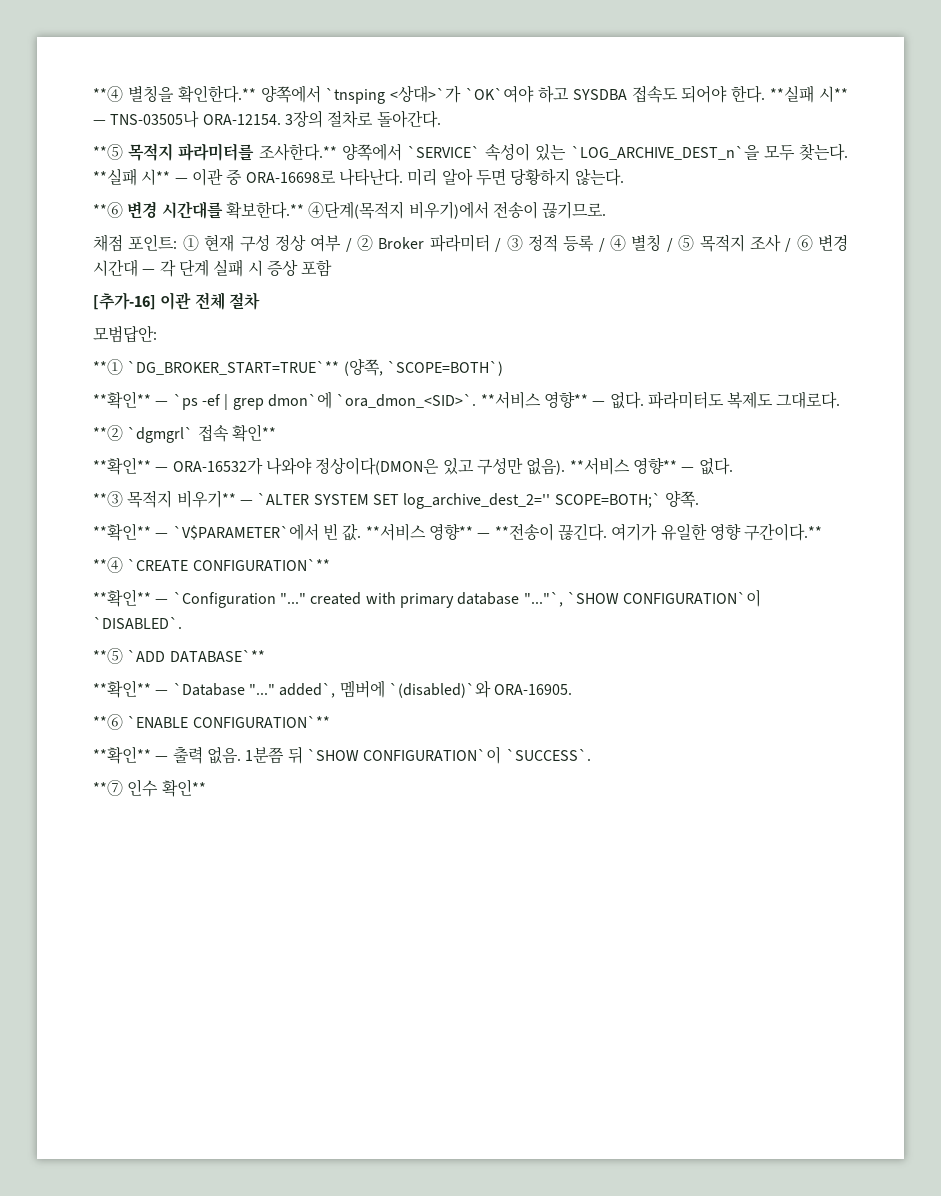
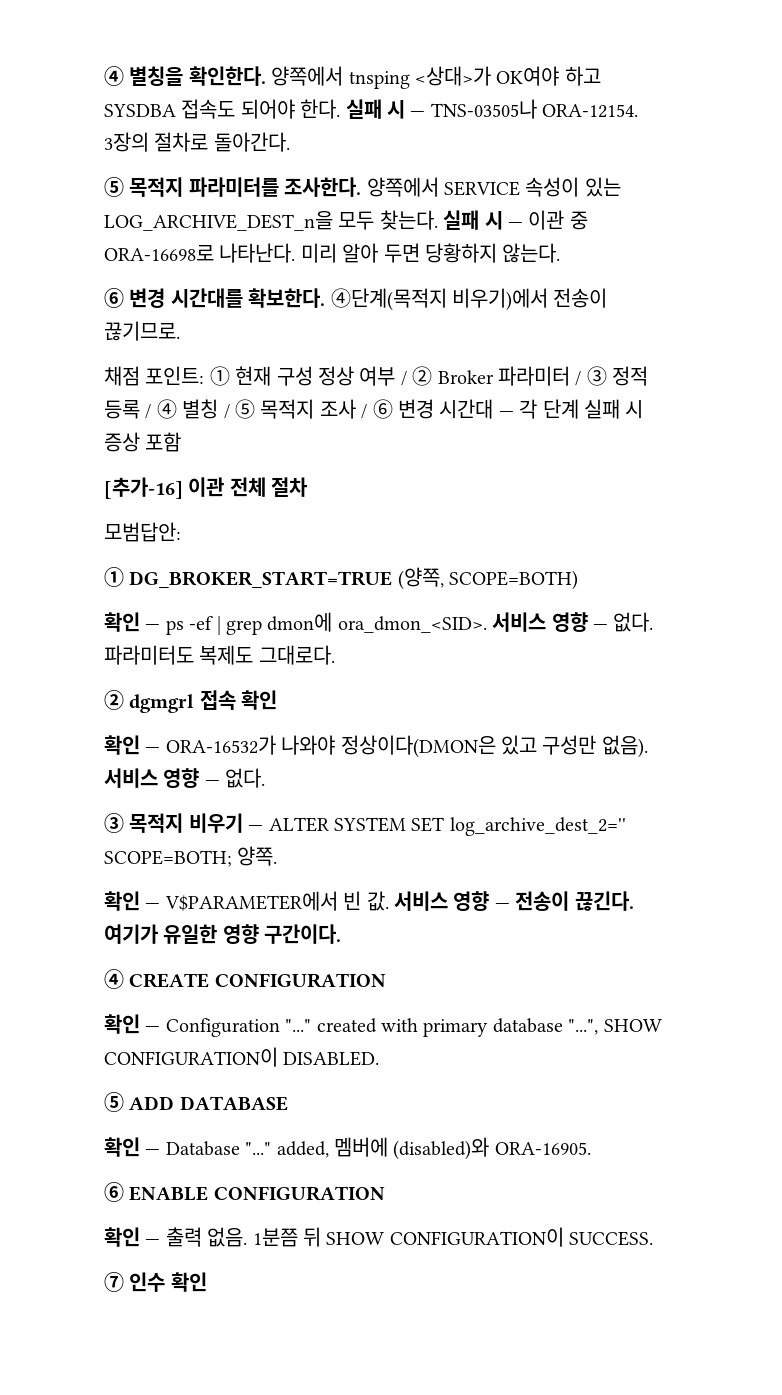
- **④ 별칭을 확인한다.** 양쪽에서 `tnsping <상대>`가 `OK`여야 하고 SYSDBA 접속도 되어야 한다.
+ ④ 별칭을 확인한다. 양쪽에서 tnsping <상대>가 OK여야 하고 SYSDBA 접속도 되어야 한다.
- **실패 시** — TNS-03505나 ORA-12154.
+ 실패 시 — TNS-03505나 ORA-12154.
- **⑤ 목적지 파라미터를 조사한다.** 양쪽에서 `SERVICE` 속성이 있는 `LOG_ARCHIVE_DEST_n`을 모두 찾는다.
+ ⑤ 목적지 파라미터를 조사한다. 양쪽에서 SERVICE 속성이 있는 LOG_ARCHIVE_DEST_n을 모두 찾는다.
- **실패 시** — 이관 중 ORA-16698로 나타난다.
+ 실패 시 — 이관 중 ORA-16698로 나타난다.
- **⑥ 변경 시간대를 확보한다.** ④단계(목적지 비우기)에서 전송이 끊기므로.
+ ⑥ 변경 시간대를 확보한다. ④단계(목적지 비우기)에서 전송이 끊기므로.
- **① `DG_BROKER_START=TRUE`** (양쪽, `SCOPE=BOTH`)
- **확인** — `ps -ef | grep dmon`에 `ora_dmon_<SID>`. **서비스 영향** — 없다.
+ ① DG_BROKER_START=TRUE (양쪽, SCOPE=BOTH)
+ 확인 — ps -ef | grep dmon에 ora_dmon_<SID>. 서비스 영향 — 없다.
- **② `dgmgrl` 접속 확인**
- **확인** — ORA-16532가 나와야 정상이다(DMON은 있고 구성만 없음). **서비스 영향** — 없다.
+ ② dgmgrl 접속 확인
+ 확인 — ORA-16532가 나와야 정상이다(DMON은 있고 구성만 없음). 서비스 영향 — 없다.
- **③ 목적지 비우기** — `ALTER SYSTEM SET log_archive_dest_2='' SCOPE=BOTH;` 양쪽.
+ ③ 목적지 비우기 — ALTER SYSTEM SET log_archive_dest_2='' SCOPE=BOTH; 양쪽.
- **확인** — `V$PARAMETER`에서 빈 값. **서비스 영향** — **전송이 끊긴다. 여기가 유일한 영향 구간이다.**
- **④ `CREATE CONFIGURATION`**
- **확인** — `Configuration "..." created with primary database "..."`, `SHOW CONFIGURATION`이 `DISABLED`.
- **⑤ `ADD DATABASE`**
- **확인** — `Database "..." added`, 멤버에 `(disabled)`와 ORA-16905.
- **⑥ `ENABLE CONFIGURATION`**
- **확인** — 출력 없음.
+ 확인 — V$PARAMETER에서 빈 값. 서비스 영향 — 전송이 끊긴다. 여기가 유일한 영향 구간이다.
+ ④ CREATE CONFIGURATION
+ 확인 — Configuration "..." created with primary database "...", SHOW CONFIGURATION이 DISABLED.
+ ⑤ ADD DATABASE
+ 확인 — Database "..." added, 멤버에 (disabled)와 ORA-16905.
+ ⑥ ENABLE CONFIGURATION
+ 확인 — 출력 없음.
- 1분쯤 뒤 `SHOW CONFIGURATION`이 `SUCCESS`.
- **⑦ 인수 확인**
+ 1분쯤 뒤 SHOW CONFIGURATION이 SUCCESS.
+ ⑦ 인수 확인

